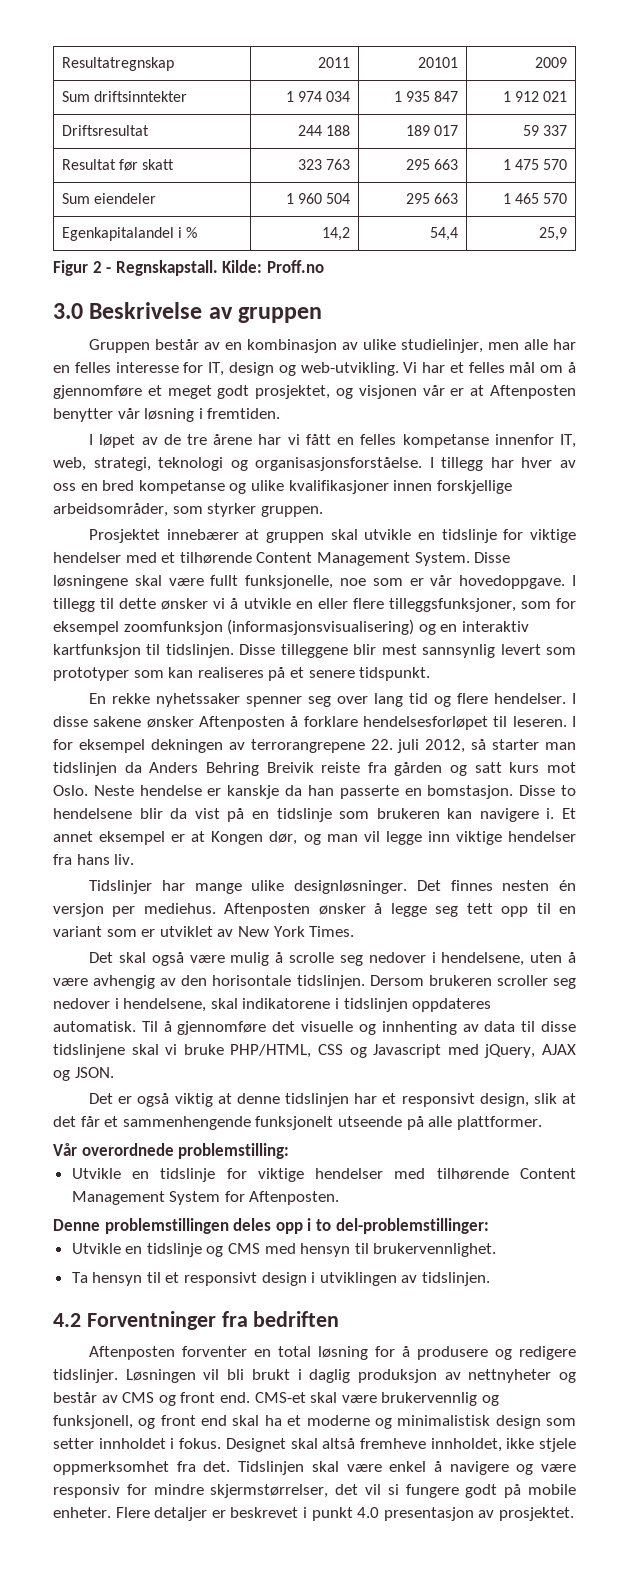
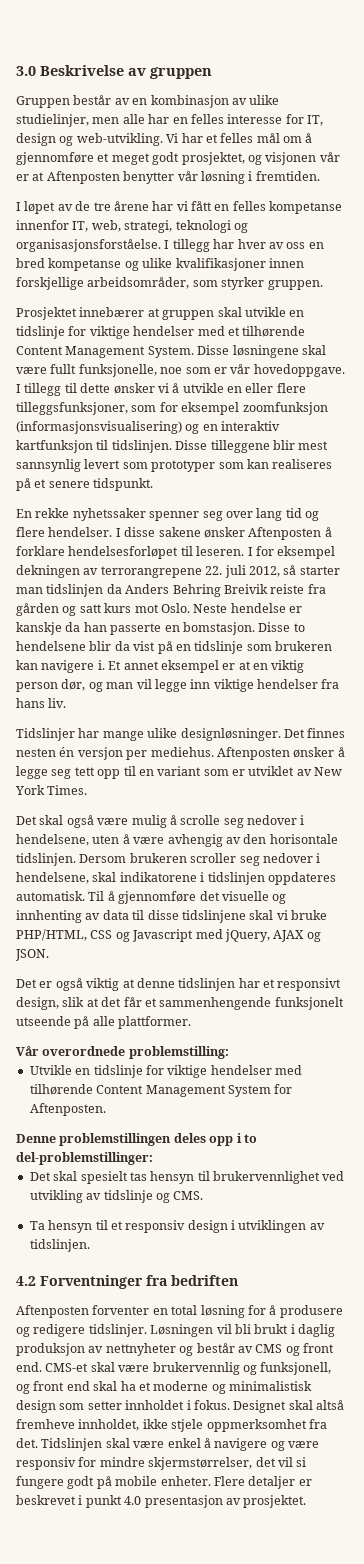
- Resultatregnskap | 2011 | 20101 | 2009
- Sum driftsinntekter | 1 974 034 | 1 935 847 | 1 912 021
- Driftsresultat | 244 188 | 189 017 | 59 337
- Resultat før skatt | 323 763 | 295 663 | 1 475 570
- Sum eiendeler | 1 960 504 | 295 663 | 1 465 570
- Egenkapitalandel i % | 14,2 | 54,4 | 25,9
- Figur 2 - Regnskapstall. Kilde: Proff.no
- Et annet eksempel er at Kongen dør, og man vil legge inn viktige hendelser fra hans liv.
+ Et annet eksempel er at en viktig person dør, og man vil legge inn viktige hendelser fra hans liv.
- Utvikle en tidslinje og CMS med hensyn til brukervennlighet.
+ Det skal spesielt tas hensyn til brukervennlighet ved utvikling av tidslinje og CMS.
- Ta hensyn til et responsivt design i utviklingen av tidslinjen.
+ Ta hensyn til et responsiv design i utviklingen av tidslinjen.

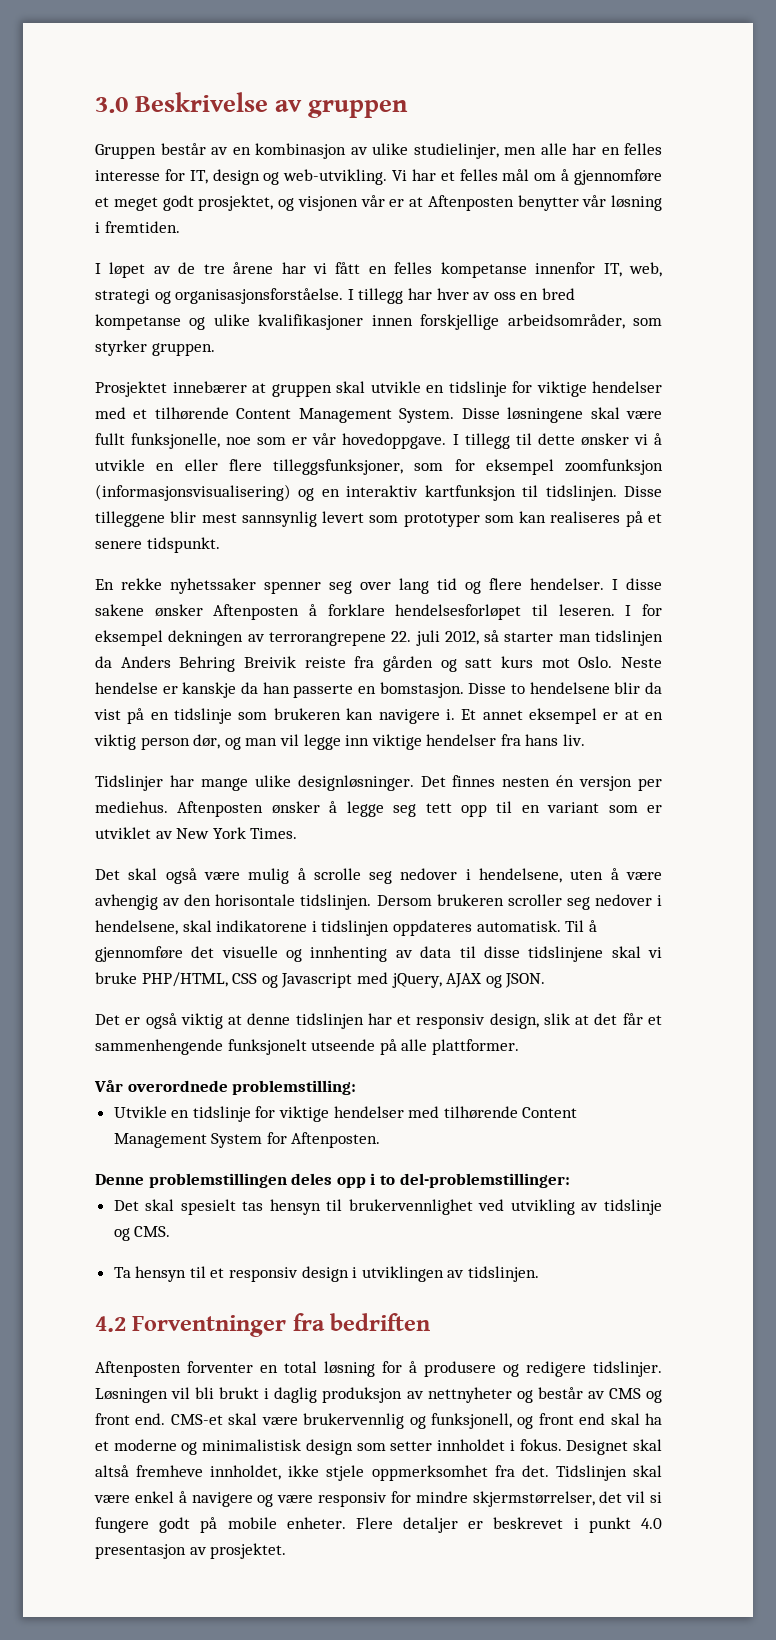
- I løpet av de tre årene har vi fått en felles kompetanse innenfor IT, web, strategi, teknologi og organisasjonsforståelse.
+ I løpet av de tre årene har vi fått en felles kompetanse innenfor IT, web, strategi og organisasjonsforståelse.
- Det er også viktig at denne tidslinjen har et responsivt design, slik at det får et sammenhengende funksjonelt utseende på alle plattformer.
+ Det er også viktig at denne tidslinjen har et responsiv design, slik at det får et sammenhengende funksjonelt utseende på alle plattformer.

